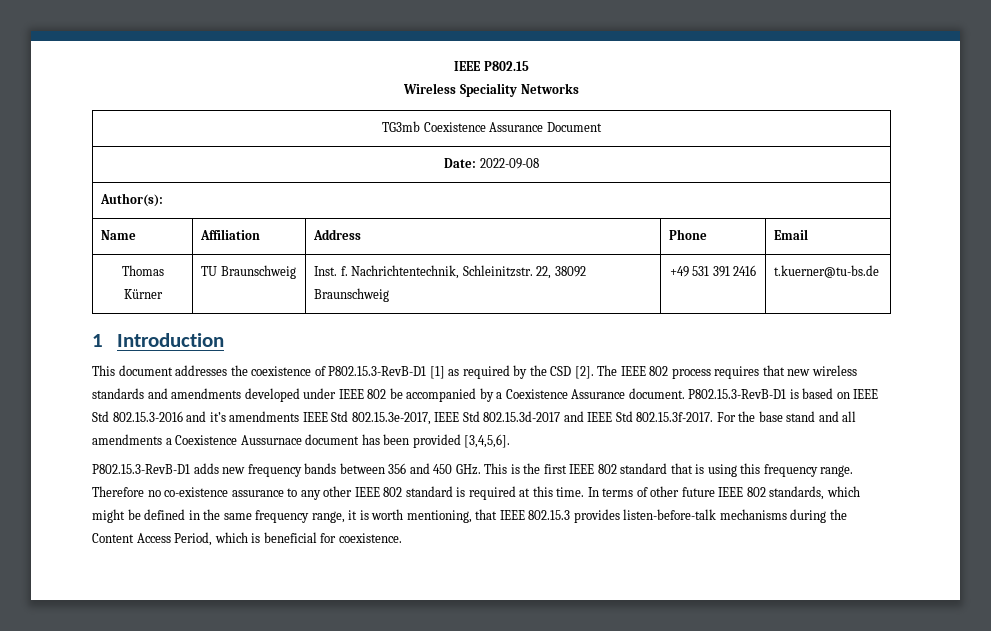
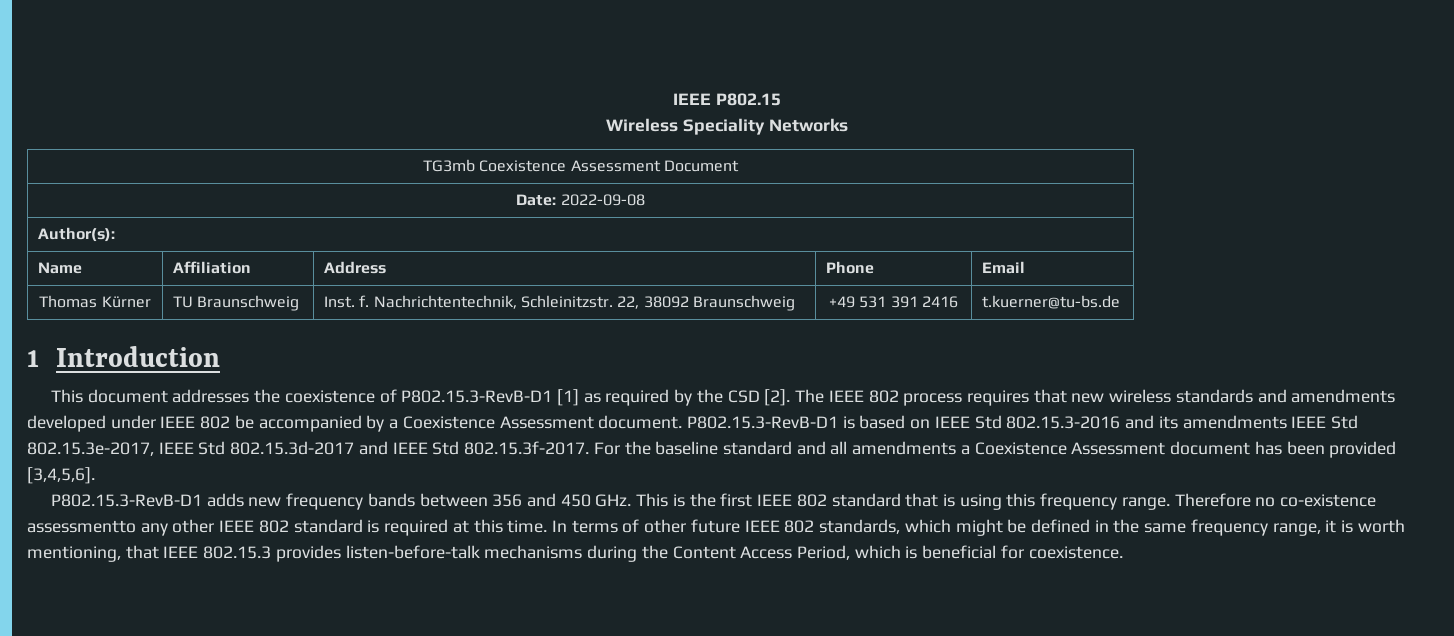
- TG3mb Coexistence Assurance Document
+ TG3mb Coexistence Assessment Document
- The IEEE 802 process requires that new wireless standards and amendments developed under IEEE 802 be accompanied by a Coexistence Assurance document.
+ The IEEE 802 process requires that new wireless standards and amendments developed under IEEE 802 be accompanied by a Coexistence Assessment document.
- P802.15.3-RevB-D1 is based on IEEE Std 802.15.3-2016 and it’s amendments IEEE Std 802.15.3e-2017, IEEE Std 802.15.3d-2017 and IEEE Std 802.15.3f-2017. For the base stand and all amendments a Coexistence Aussurnace document has been provided [3,4,5,6].
+ P802.15.3-RevB-D1 is based on IEEE Std 802.15.3-2016 and its amendments IEEE Std 802.15.3e-2017, IEEE Std 802.15.3d-2017 and IEEE Std 802.15.3f-2017. For the baseline standard and all amendments a Coexistence Assessment document has been provided [3,4,5,6].
- Therefore no co-existence assurance to any other IEEE 802 standard is required at this time.
+ Therefore no co-existence assessmentto any other IEEE 802 standard is required at this time.

